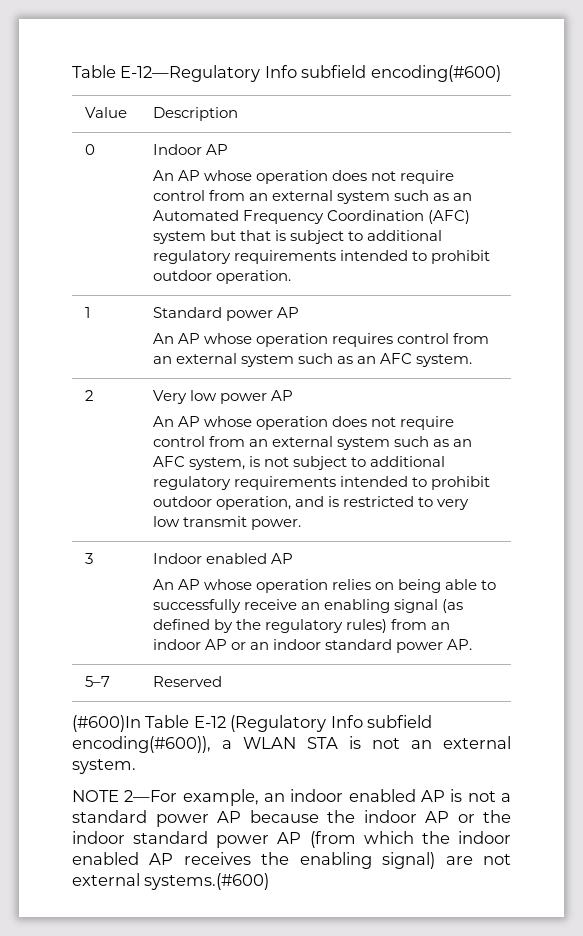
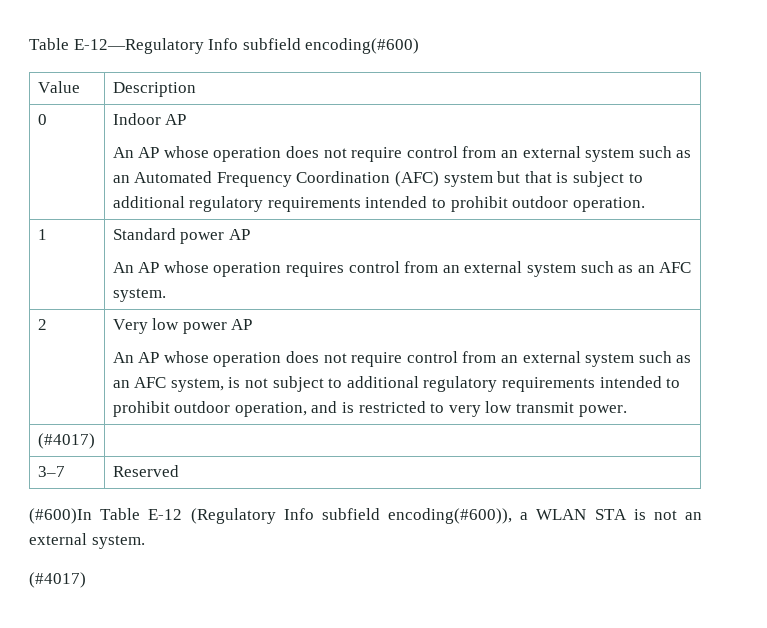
- 3 | Indoor enabled AP
- An AP whose operation relies on being able to successfully receive an enabling signal (as defined by the regulatory rules) from an indoor AP or an indoor standard power AP.
- 5–7 | Reserved
+ (#4017) |
+ 3–7 | Reserved
  (#600)In Table E-12 (Regulatory Info subfield encoding(#600)), a WLAN STA is not an external system.
- NOTE 2—For example, an indoor enabled AP is not a standard power AP because the indoor AP or the indoor standard power AP (from which the indoor enabled AP receives the enabling signal) are not external systems.(#600)
+ (#4017)

